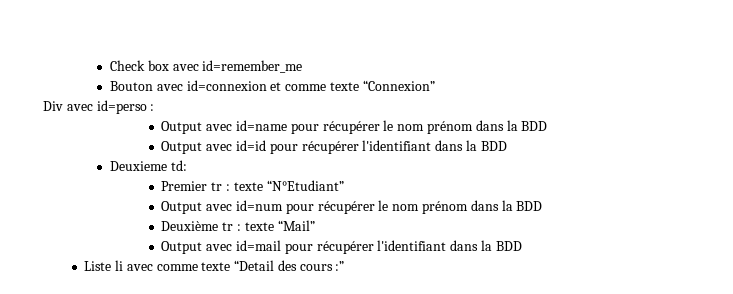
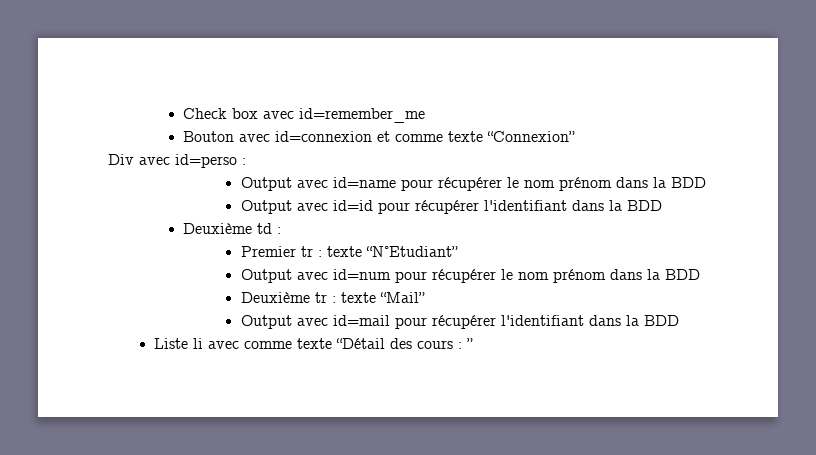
- Deuxieme td:
+ Deuxième td :
- Liste li avec comme texte “Detail des cours :”
+ Liste li avec comme texte “Détail des cours : ”

